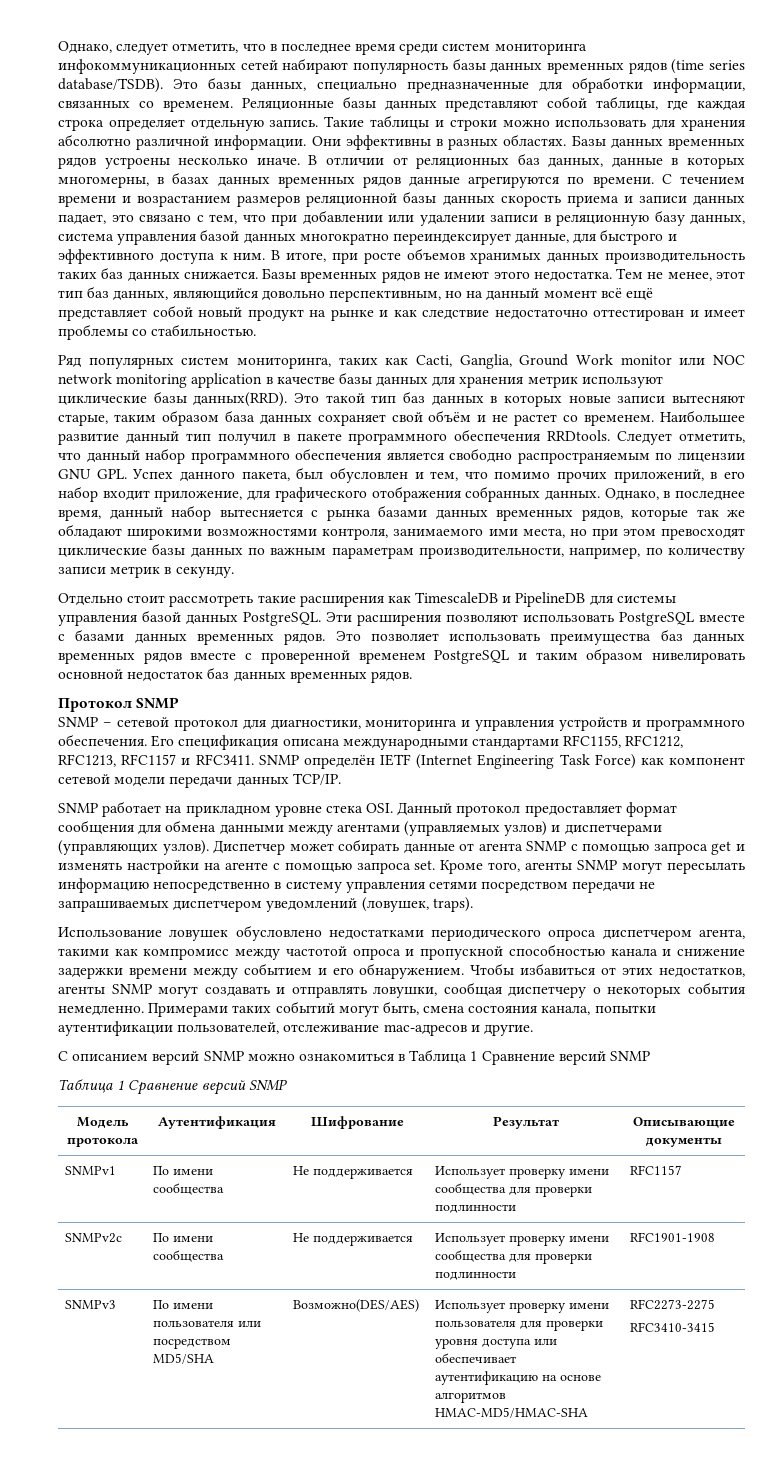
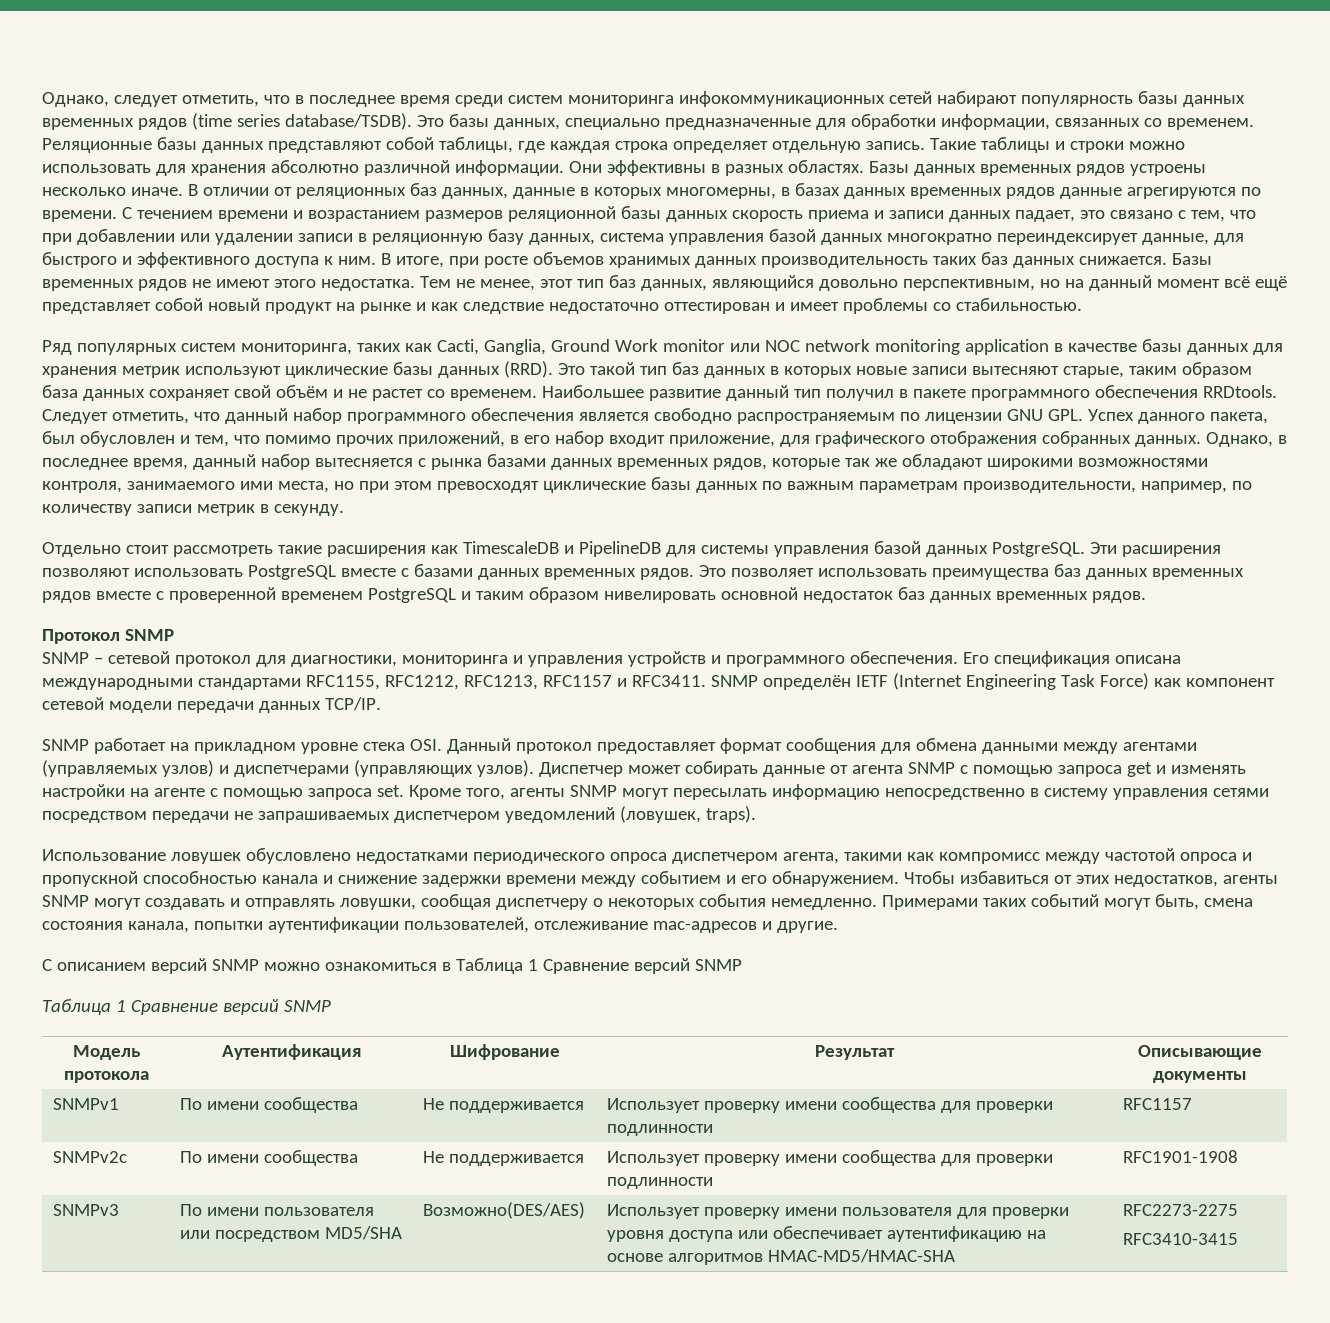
- Ряд популярных систем мониторинга, таких как Cacti, Ganglia, Ground Work monitor или NOC network monitoring application в качестве базы данных для хранения метрик используют циклические базы данных(RRD).
+ Ряд популярных систем мониторинга, таких как Cacti, Ganglia, Ground Work monitor или NOC network monitoring application в качестве базы данных для хранения метрик используют циклические базы данных (RRD).

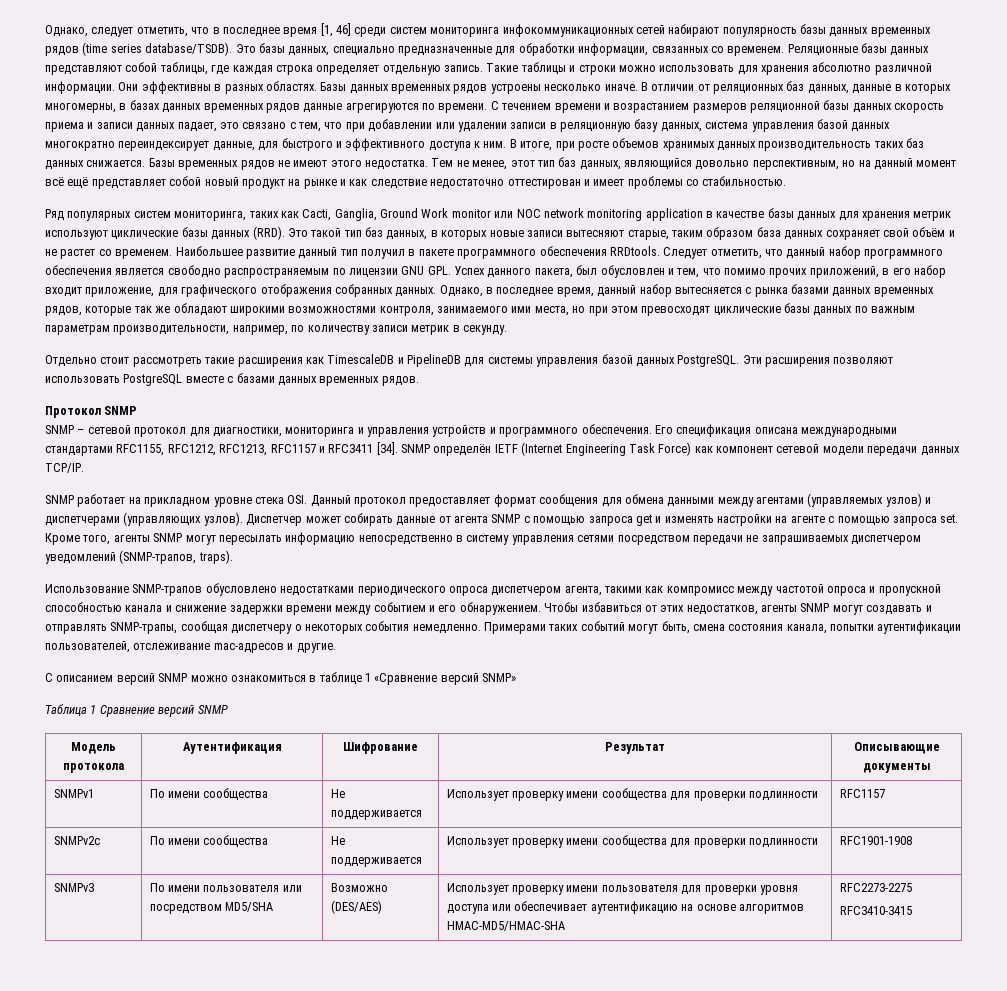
- Однако, следует отметить, что в последнее время среди систем мониторинга инфокоммуникационных сетей набирают популярность базы данных временных рядов (time series database/TSDB).
+ Однако, следует отметить, что в последнее время [1, 46] среди систем мониторинга инфокоммуникационных сетей набирают популярность базы данных временных рядов (time series database/TSDB).
- Это такой тип баз данных в которых новые записи вытесняют старые, таким образом база данных сохраняет свой объём и не растет со временем.
+ Это такой тип баз данных, в которых новые записи вытесняют старые, таким образом база данных сохраняет свой объём и не растет со временем.
- Это позволяет использовать преимущества баз данных временных рядов вместе с проверенной временем PostgreSQL и таким образом нивелировать основной недостаток баз данных временных рядов.
- Его спецификация описана международными стандартами RFC1155, RFC1212, RFC1213, RFC1157 и RFC3411.
+ Его спецификация описана международными стандартами RFC1155, RFC1212, RFC1213, RFC1157 и RFC3411 [34].
- Кроме того, агенты SNMP могут пересылать информацию непосредственно в систему управления сетями посредством передачи не запрашиваемых диспетчером уведомлений (ловушек, traps).
+ Кроме того, агенты SNMP могут пересылать информацию непосредственно в систему управления сетями посредством передачи не запрашиваемых диспетчером уведомлений (SNMP-трапов, traps).
- Использование ловушек обусловлено недостатками периодического опроса диспетчером агента, такими как компромисс между частотой опроса и пропускной способностью канала и снижение задержки времени между событием и его обнаружением.
+ Использование SNMP-трапов обусловлено недостатками периодического опроса диспетчером агента, такими как компромисс между частотой опроса и пропускной способностью канала и снижение задержки времени между событием и его обнаружением.
- Чтобы избавиться от этих недостатков, агенты SNMP могут создавать и отправлять ловушки, сообщая диспетчеру о некоторых события немедленно.
+ Чтобы избавиться от этих недостатков, агенты SNMP могут создавать и отправлять SNMP-трапы, сообщая диспетчеру о некоторых события немедленно.
- С описанием версий SNMP можно ознакомиться в Таблица 1 Сравнение версий SNMP
+ С описанием версий SNMP можно ознакомиться в таблице 1 «Сравнение версий SNMP»
- SNMPv3 | По имени пользователя или посредством MD5/SHA | Возможно(DES/AES) | Использует проверку имени пользователя для проверки уровня доступа или обеспечивает аутентификацию на основе алгоритмов HMAC-MD5/HMAC-SHA | RFC2273-2275
+ SNMPv3 | По имени пользователя или посредством MD5/SHA | Возможно (DES/AES) | Использует проверку имени пользователя для проверки уровня доступа или обеспечивает аутентификацию на основе алгоритмов HMAC-MD5/HMAC-SHA | RFC2273-2275

